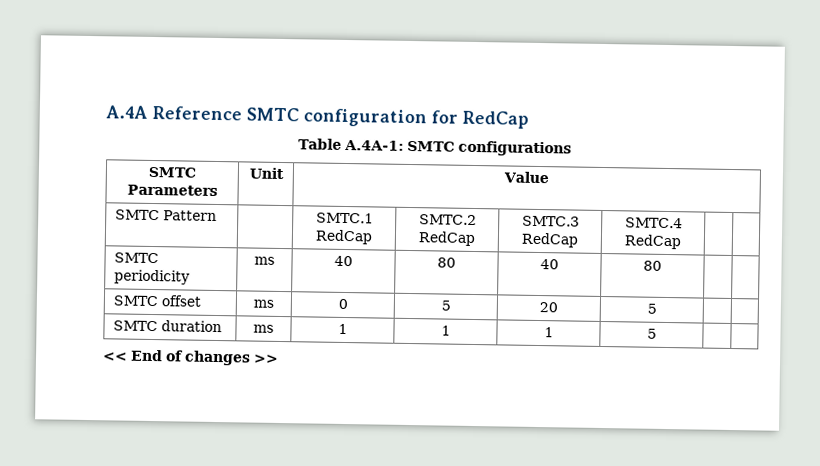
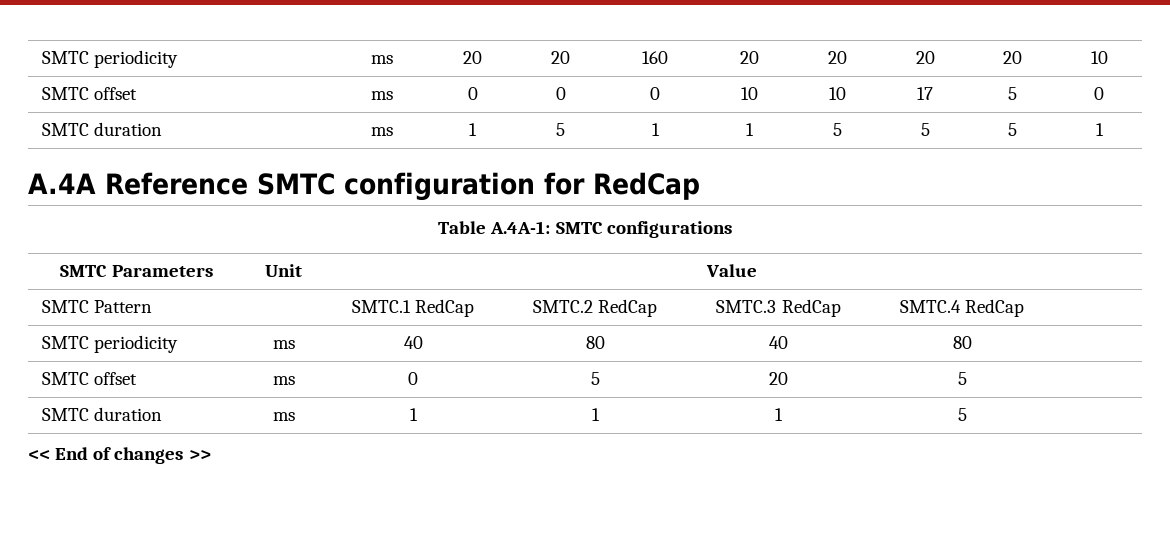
+ SMTC periodicity | ms | 20 | 20 | 160 | 20 | 20 | 20 | 20 | 10
+ SMTC offset | ms | 0 | 0 | 0 | 10 | 10 | 17 | 5 | 0
+ SMTC duration | ms | 1 | 5 | 1 | 1 | 5 | 5 | 5 | 1

